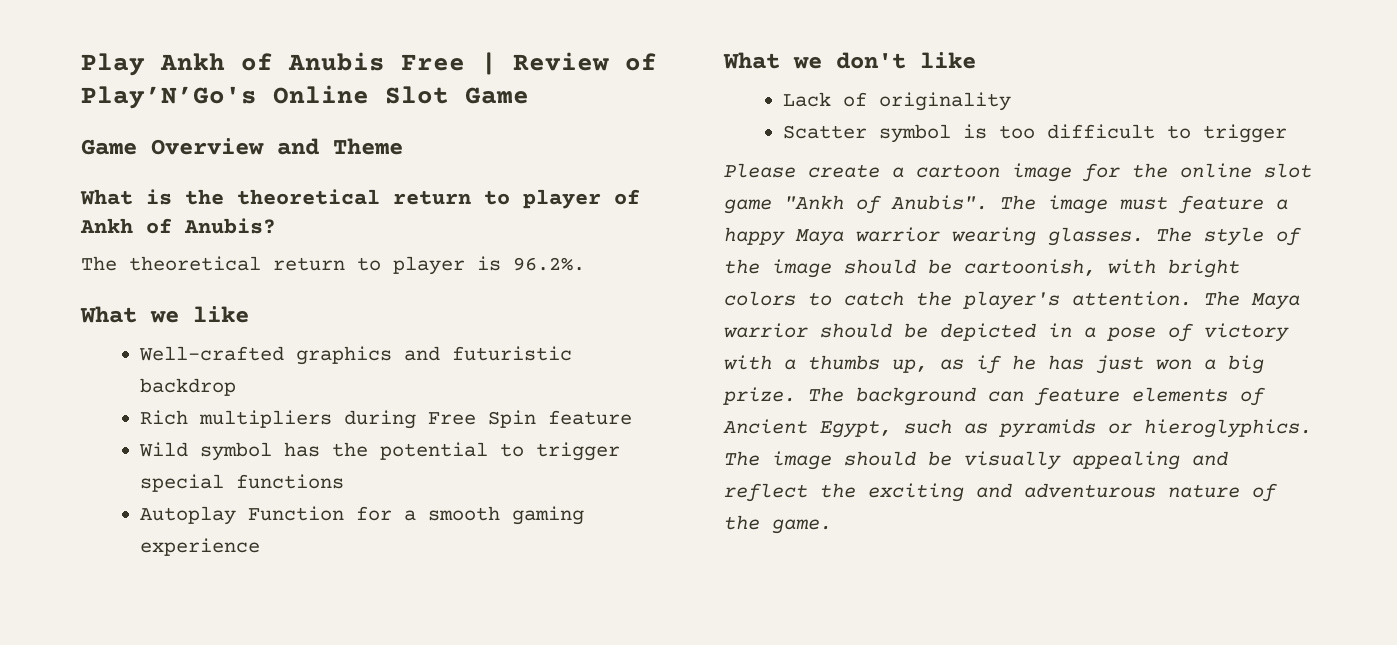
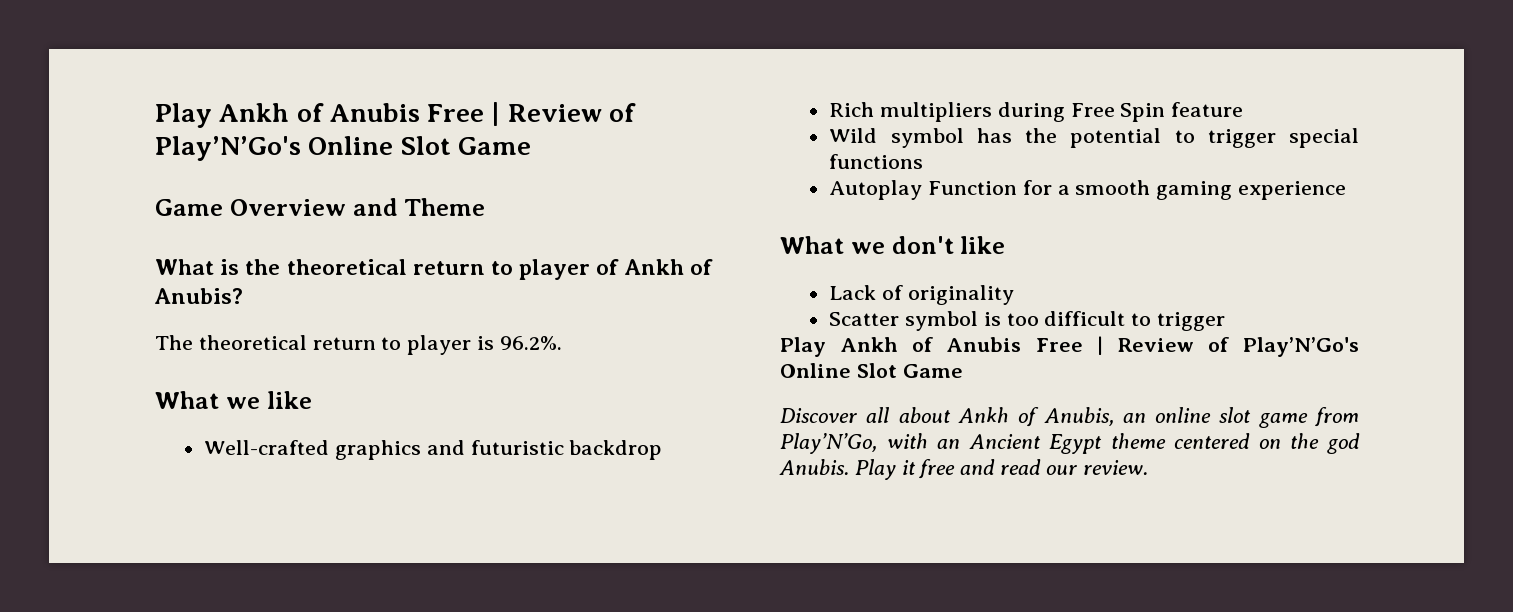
  Scatter symbol is too difficult to trigger
- Please create a cartoon image for the online slot game "Ankh of Anubis". The image must feature a happy Maya warrior wearing glasses. The style of the image should be cartoonish, with bright colors to catch the player's attention. The Maya warrior should be depicted in a pose of victory with a thumbs up, as if he has just won a big prize. The background can feature elements of Ancient Egypt, such as pyramids or hieroglyphics. The image should be visually appealing and reflect the exciting and adventurous nature of the game.
+ Play Ankh of Anubis Free | Review of Play’N’Go's Online Slot Game
+ Discover all about Ankh of Anubis, an online slot game from Play’N’Go, with an Ancient Egypt theme centered on the god Anubis. Play it free and read our review.

